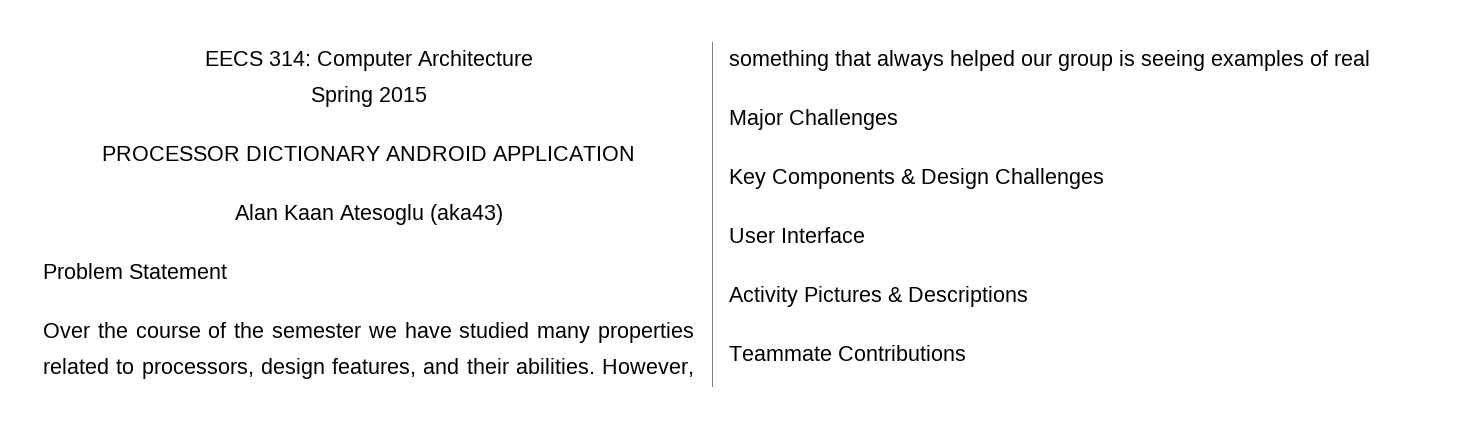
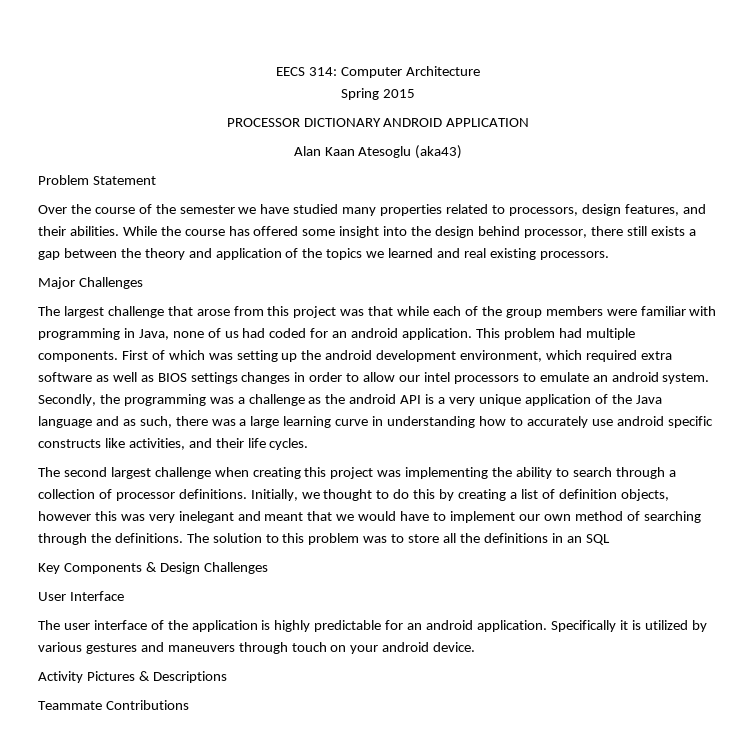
- However, something that always helped our group is seeing examples of real
+ While the course has offered some insight into the design behind processor, there still exists a gap between the theory and application of the topics we learned and real existing processors.
+ The largest challenge that arose from this project was that while each of the group members were familiar with programming in Java, none of us had coded for an android application. This problem had multiple components. First of which was setting up the android development environment, which required extra software as well as BIOS settings changes in order to allow our intel processors to emulate an android system. Secondly, the programming was a challenge as the android API is a very unique application of the Java language and as such, there was a large learning curve in understanding how to accurately use android specific constructs like activities, and their life cycles.
+ The second largest challenge when creating this project was implementing the ability to search through a collection of processor definitions. Initially, we thought to do this by creating a list of definition objects, however this was very inelegant and meant that we would have to implement our own method of searching through the definitions. The solution to this problem was to store all the definitions in an SQL
+ The user interface of the application is highly predictable for an android application. Specifically it is utilized by various gestures and maneuvers through touch on your android device.

